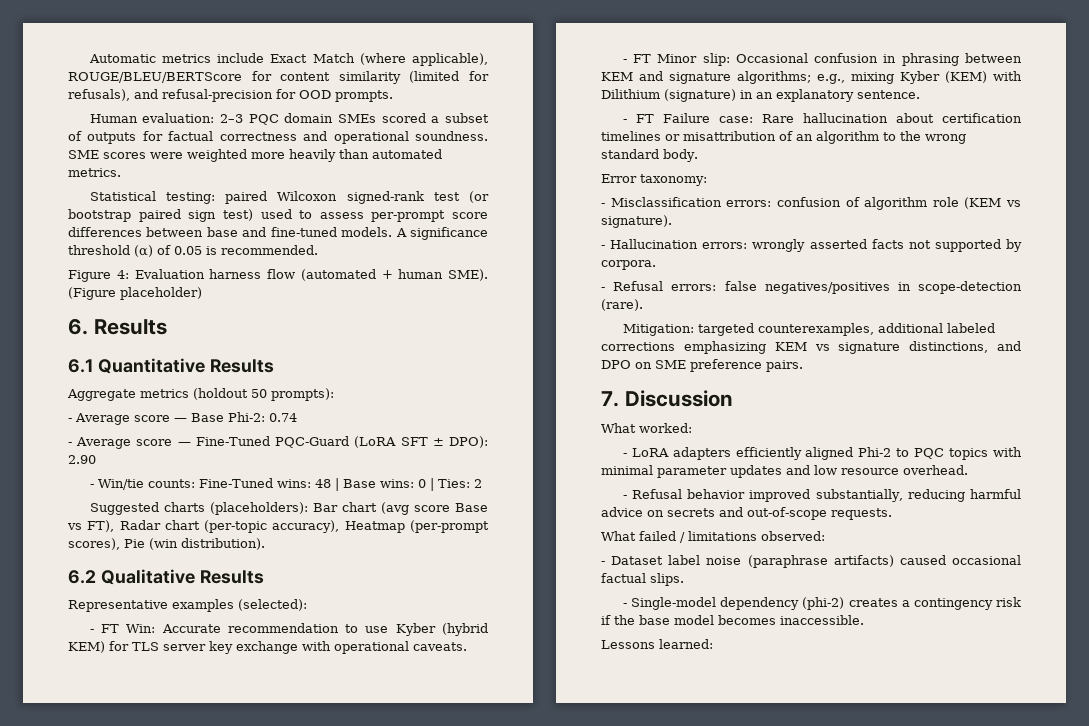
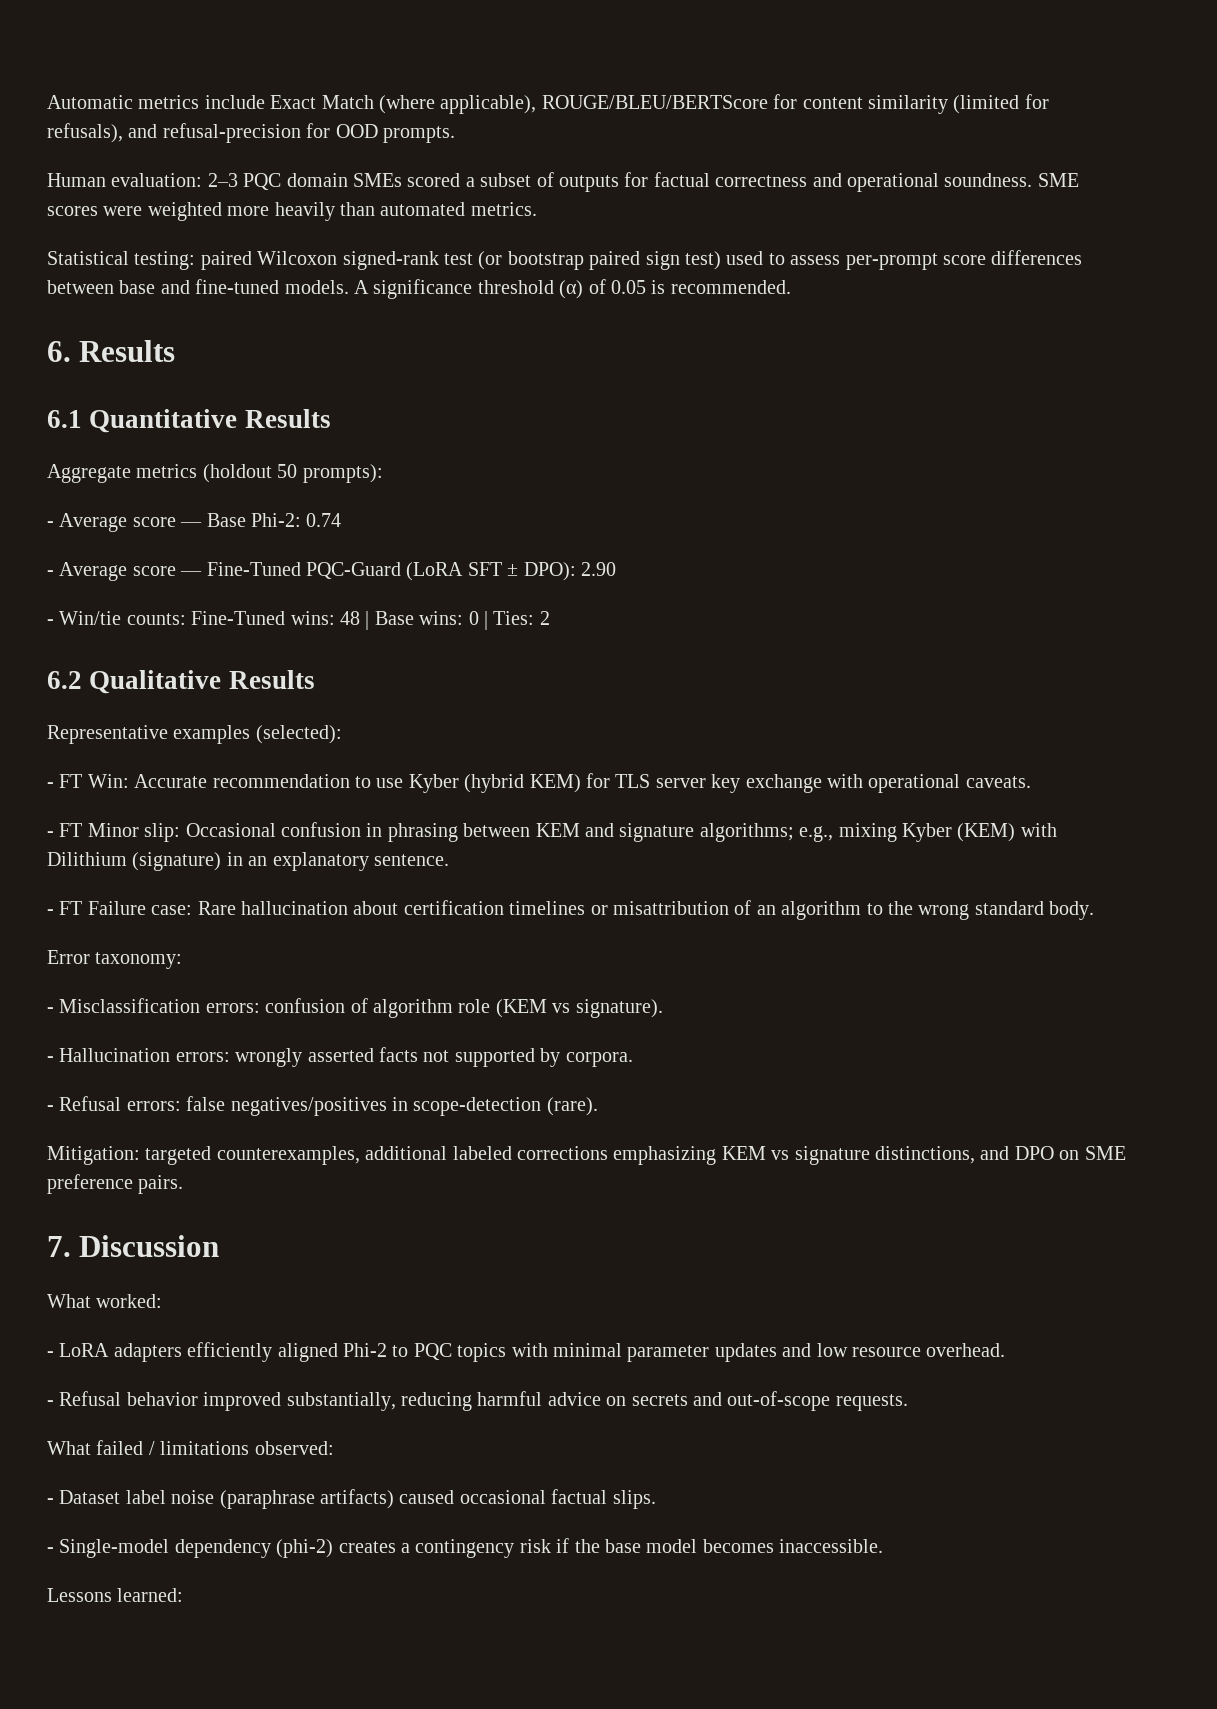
- Figure 4: Evaluation harness flow (automated + human SME). (Figure placeholder)
- Suggested charts (placeholders): Bar chart (avg score Base vs FT), Radar chart (per-topic accuracy), Heatmap (per-prompt scores), Pie (win distribution).

